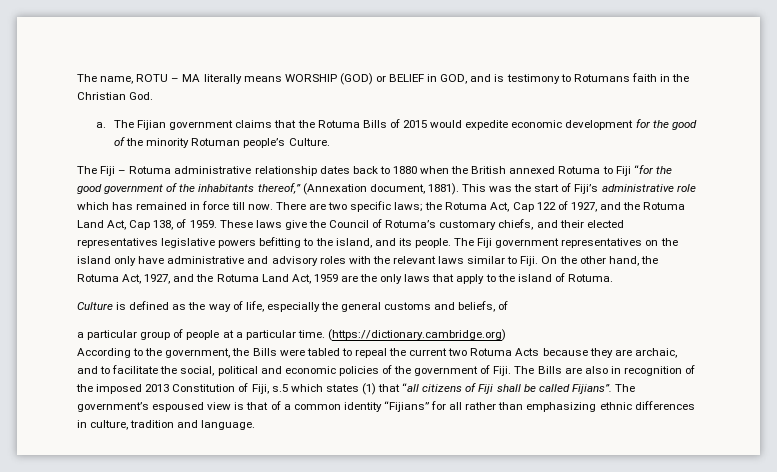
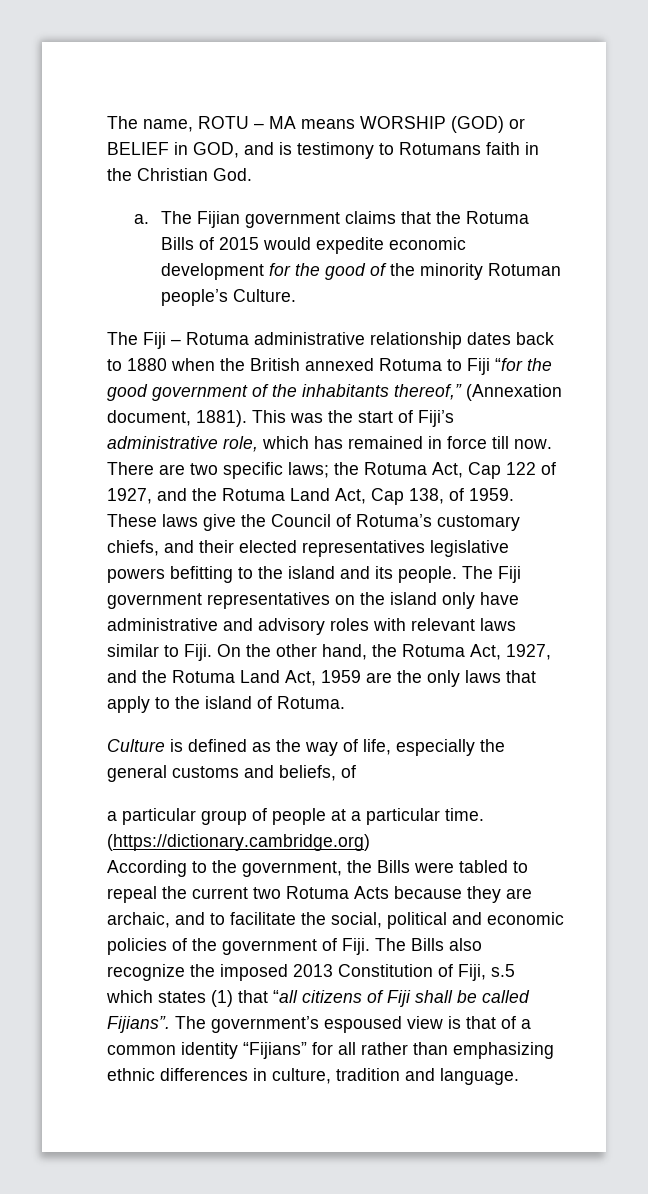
- The name, ROTU – MA literally means WORSHIP (GOD) or BELIEF in GOD, and is testimony to Rotumans faith in the Christian God.
+ The name, ROTU – MA means WORSHIP (GOD) or BELIEF in GOD, and is testimony to Rotumans faith in the Christian God.
- This was the start of Fiji’s administrative role which has remained in force till now.
+ This was the start of Fiji’s administrative role, which has remained in force till now.
- These laws give the Council of Rotuma’s customary chiefs, and their elected representatives legislative powers befitting to the island, and its people.
+ These laws give the Council of Rotuma’s customary chiefs, and their elected representatives legislative powers befitting to the island and its people.
- The Fiji government representatives on the island only have administrative and advisory roles with the relevant laws similar to Fiji.
+ The Fiji government representatives on the island only have administrative and advisory roles with relevant laws similar to Fiji.
- The Bills are also in recognition of the imposed 2013 Constitution of Fiji, s.5 which states (1) that “all citizens of Fiji shall be called Fijians”.
+ The Bills also recognize the imposed 2013 Constitution of Fiji, s.5 which states (1) that “all citizens of Fiji shall be called Fijians”.

